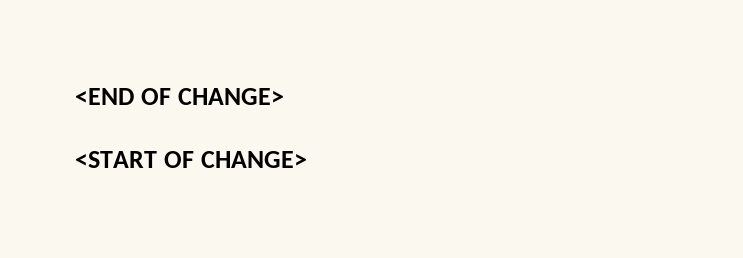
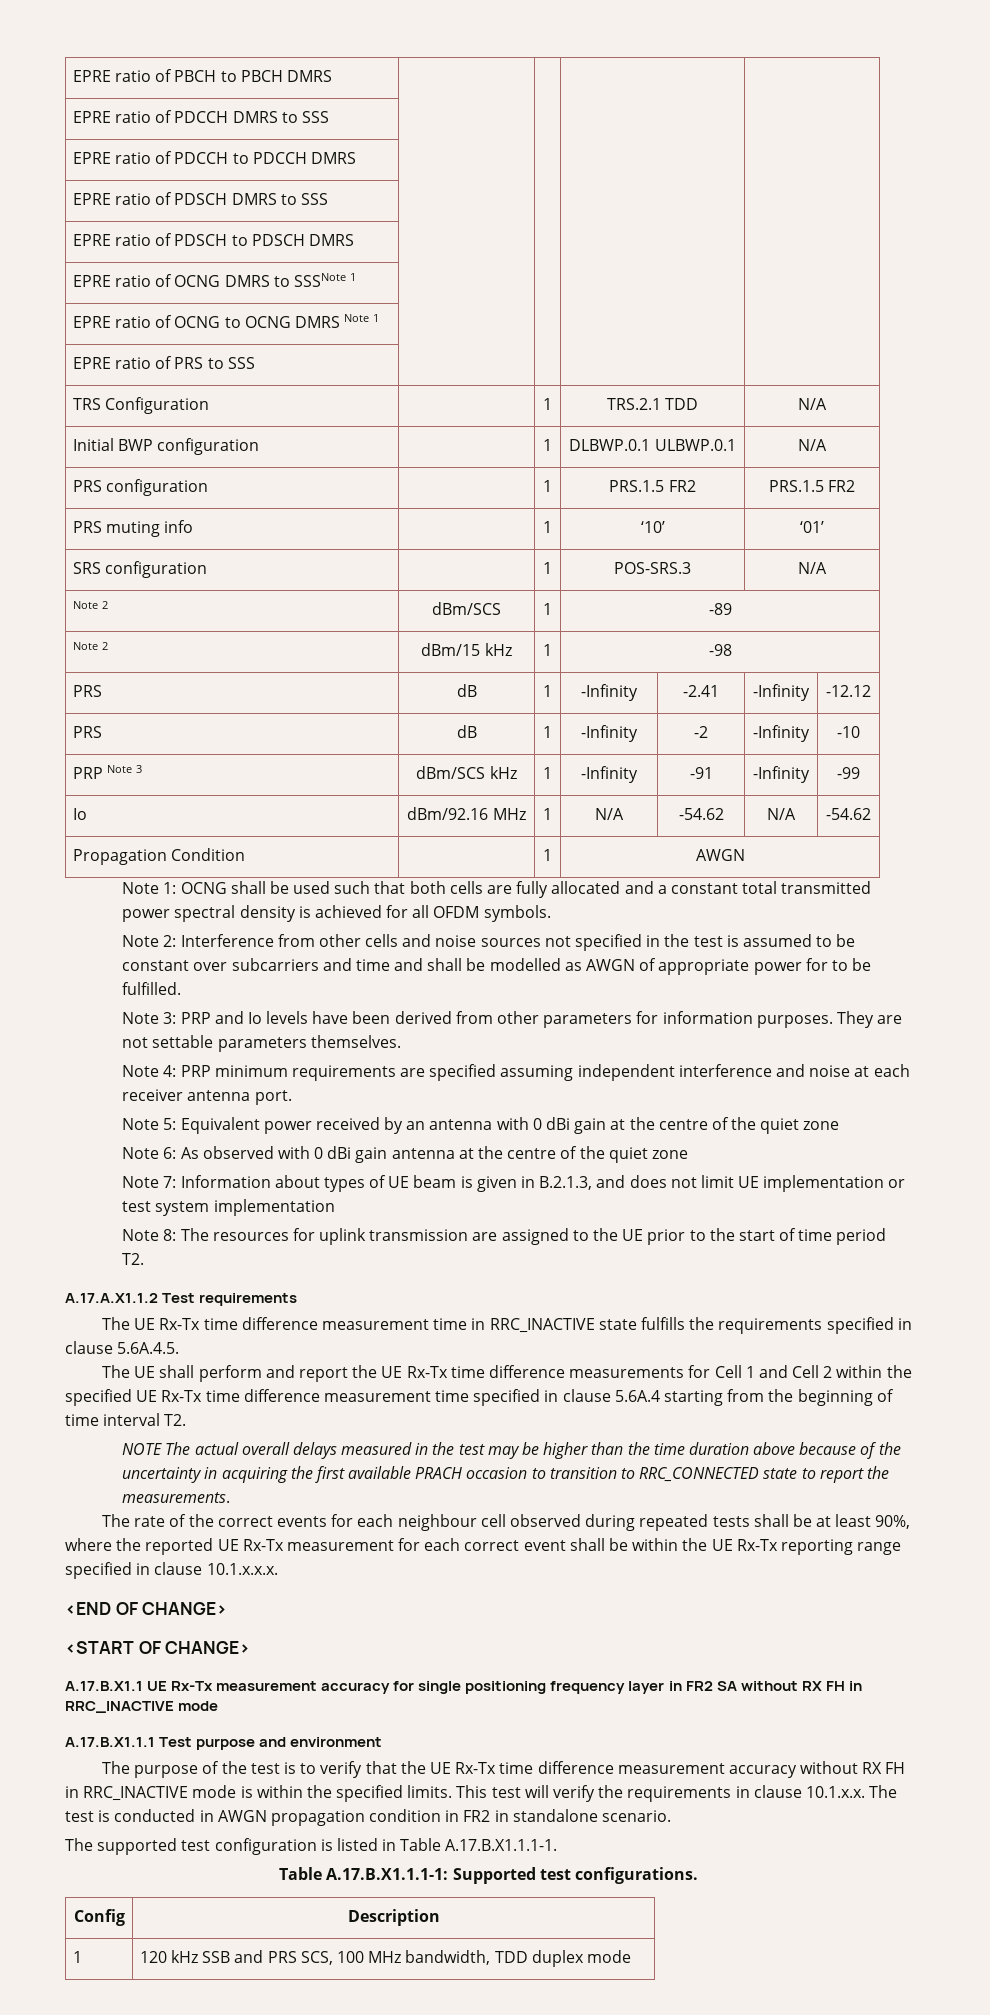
+ EPRE ratio of PBCH to PBCH DMRS | | | |
+ EPRE ratio of PDCCH DMRS to SSS | | | |
+ EPRE ratio of PDCCH to PDCCH DMRS | | | |
+ EPRE ratio of PDSCH DMRS to SSS | | | |
+ EPRE ratio of PDSCH to PDSCH DMRS | | | |
+ EPRE ratio of OCNG DMRS to SSSNote 1 | | | |
+ EPRE ratio of OCNG to OCNG DMRS Note 1 | | | |
+ EPRE ratio of PRS to SSS | | | |
+ TRS Configuration | | 1 | TRS.2.1 TDD | N/A
+ Initial BWP configuration | | 1 | DLBWP.0.1 ULBWP.0.1 | N/A
+ PRS configuration | | 1 | PRS.1.5 FR2 | PRS.1.5 FR2
+ PRS muting info | | 1 | ‘10’ | ‘01’
+ SRS configuration | | 1 | POS-SRS.3 | N/A
+ Note 2 | dBm/SCS | 1 | -89
+ Note 2 | dBm/15 kHz | 1 | -98
+ PRS | dB | 1 | -Infinity | -2.41 | -Infinity | -12.12
+ PRS | dB | 1 | -Infinity | -2 | -Infinity | -10
+ PRP Note 3 | dBm/SCS kHz | 1 | -Infinity | -91 | -Infinity | -99
+ Io | dBm/92.16 MHz | 1 | N/A | -54.62 | N/A | -54.62
+ Propagation Condition | | 1 | AWGN
+ Note 1: OCNG shall be used such that both cells are fully allocated and a constant total transmitted power spectral density is achieved for all OFDM symbols.
+ Note 2: Interference from other cells and noise sources not specified in the test is assumed to be constant over subcarriers and time and shall be modelled as AWGN of appropriate power for to be fulfilled.
+ Note 3: PRP and Io levels have been derived from other parameters for information purposes. They are not settable parameters themselves.
+ Note 4: PRP minimum requirements are specified assuming independent interference and noise at each receiver antenna port.
+ Note 5: Equivalent power received by an antenna with 0 dBi gain at the centre of the quiet zone
+ Note 6: As observed with 0 dBi gain antenna at the centre of the quiet zone
+ Note 7: Information about types of UE beam is given in B.2.1.3, and does not limit UE implementation or test system implementation
+ Note 8: The resources for uplink transmission are assigned to the UE prior to the start of time period T2.
+ A.17.A.X1.1.2 Test requirements
+ The UE Rx-Tx time difference measurement time in RRC_INACTIVE state fulfills the requirements specified in clause 5.6A.4.5.
+ The UE shall perform and report the UE Rx-Tx time difference measurements for Cell 1 and Cell 2 within the specified UE Rx-Tx time difference measurement time specified in clause 5.6A.4 starting from the beginning of time interval T2.
+ NOTE The actual overall delays measured in the test may be higher than the time duration above because of the uncertainty in acquiring the first available PRACH occasion to transition to RRC_CONNECTED state to report the measurements.
+ The rate of the correct events for each neighbour cell observed during repeated tests shall be at least 90%, where the reported UE Rx-Tx measurement for each correct event shall be within the UE Rx-Tx reporting range specified in clause 10.1.x.x.x.
+ A.17.B.X1.1 UE Rx-Tx measurement accuracy for single positioning frequency layer in FR2 SA without RX FH in RRC_INACTIVE mode
+ A.17.B.X1.1.1 Test purpose and environment
+ The purpose of the test is to verify that the UE Rx-Tx time difference measurement accuracy without RX FH in RRC_INACTIVE mode is within the specified limits. This test will verify the requirements in clause 10.1.x.x. The test is conducted in AWGN propagation condition in FR2 in standalone scenario.
+ The supported test configuration is listed in Table A.17.B.X1.1.1-1.
+ Table A.17.B.X1.1.1-1: Supported test configurations.
+ Config | Description
+ 1 | 120 kHz SSB and PRS SCS, 100 MHz bandwidth, TDD duplex mode

